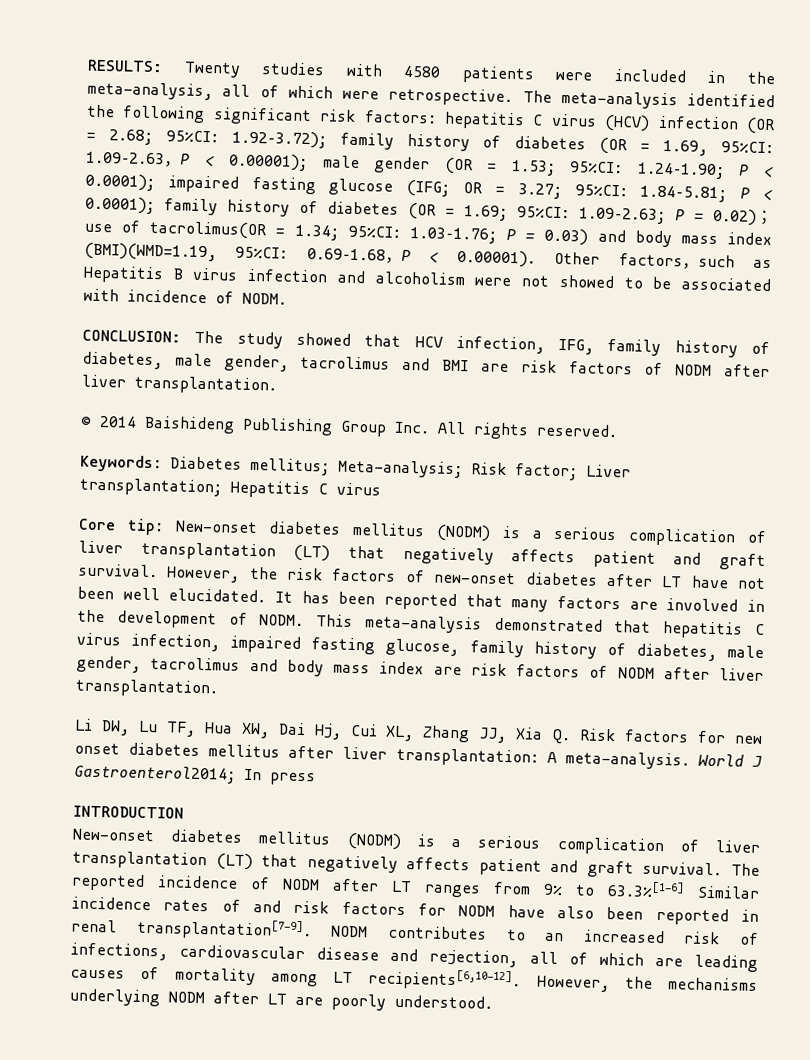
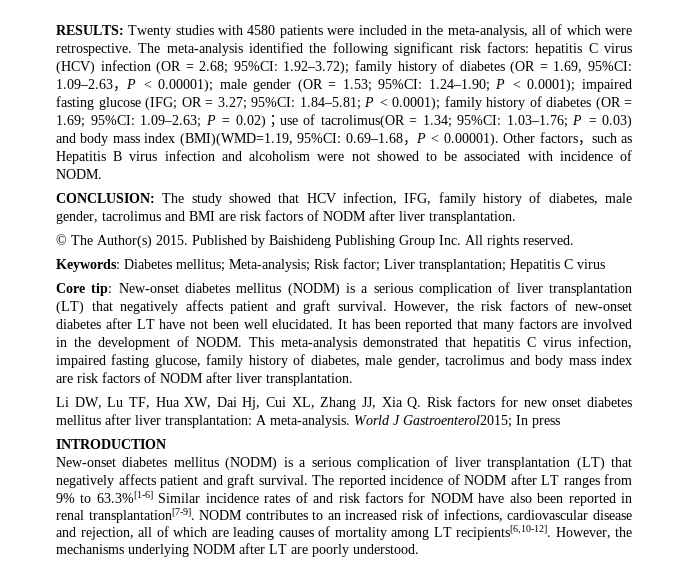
- © 2014 Baishideng Publishing Group Inc. All rights reserved.
+ © The Author(s) 2015. Published by Baishideng Publishing Group Inc. All rights reserved.
- World J Gastroenterol2014; In press
+ World J Gastroenterol2015; In press

